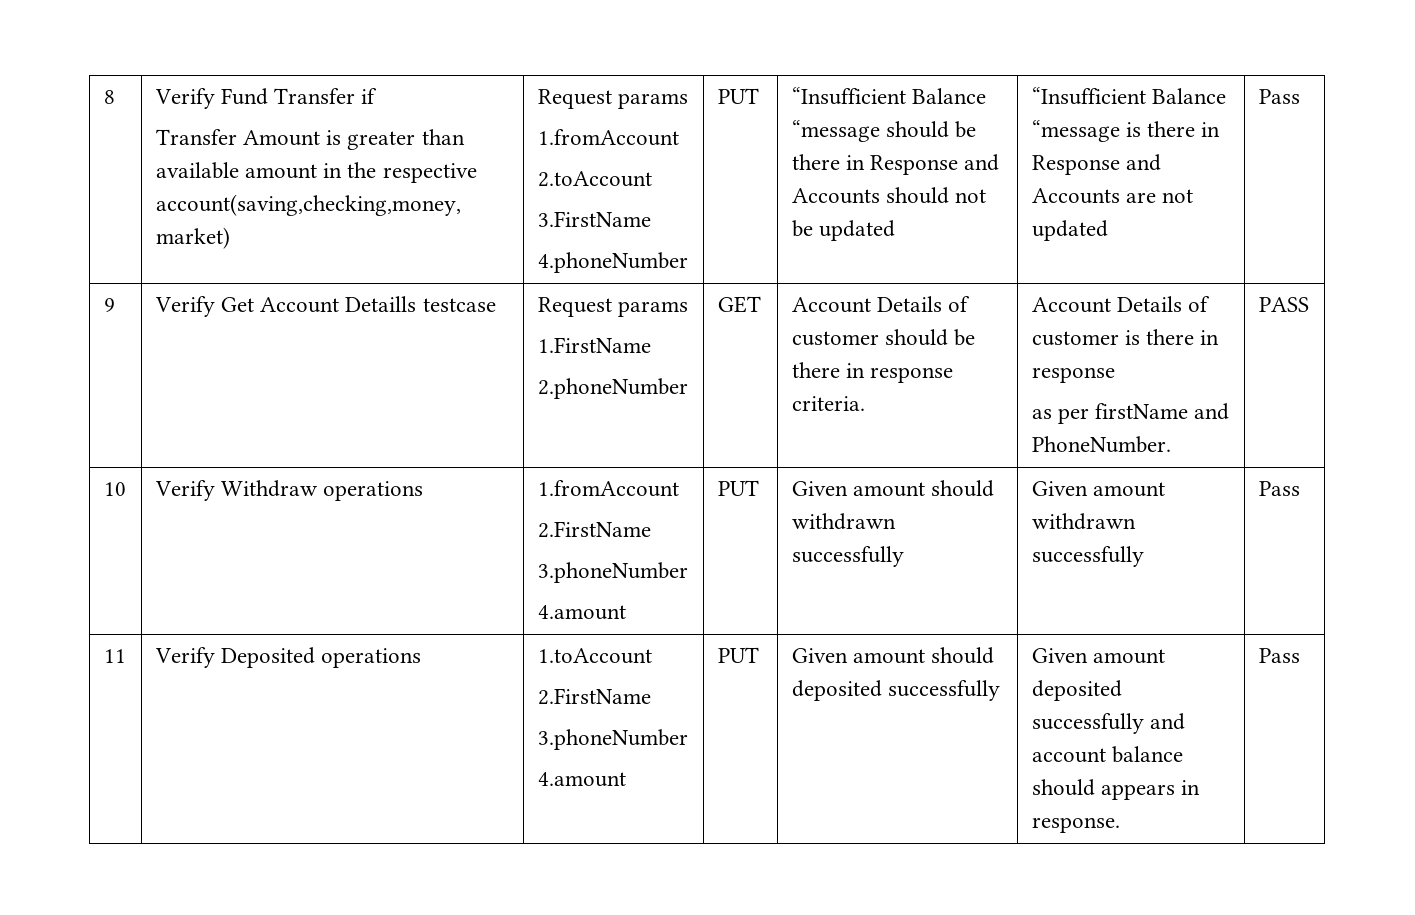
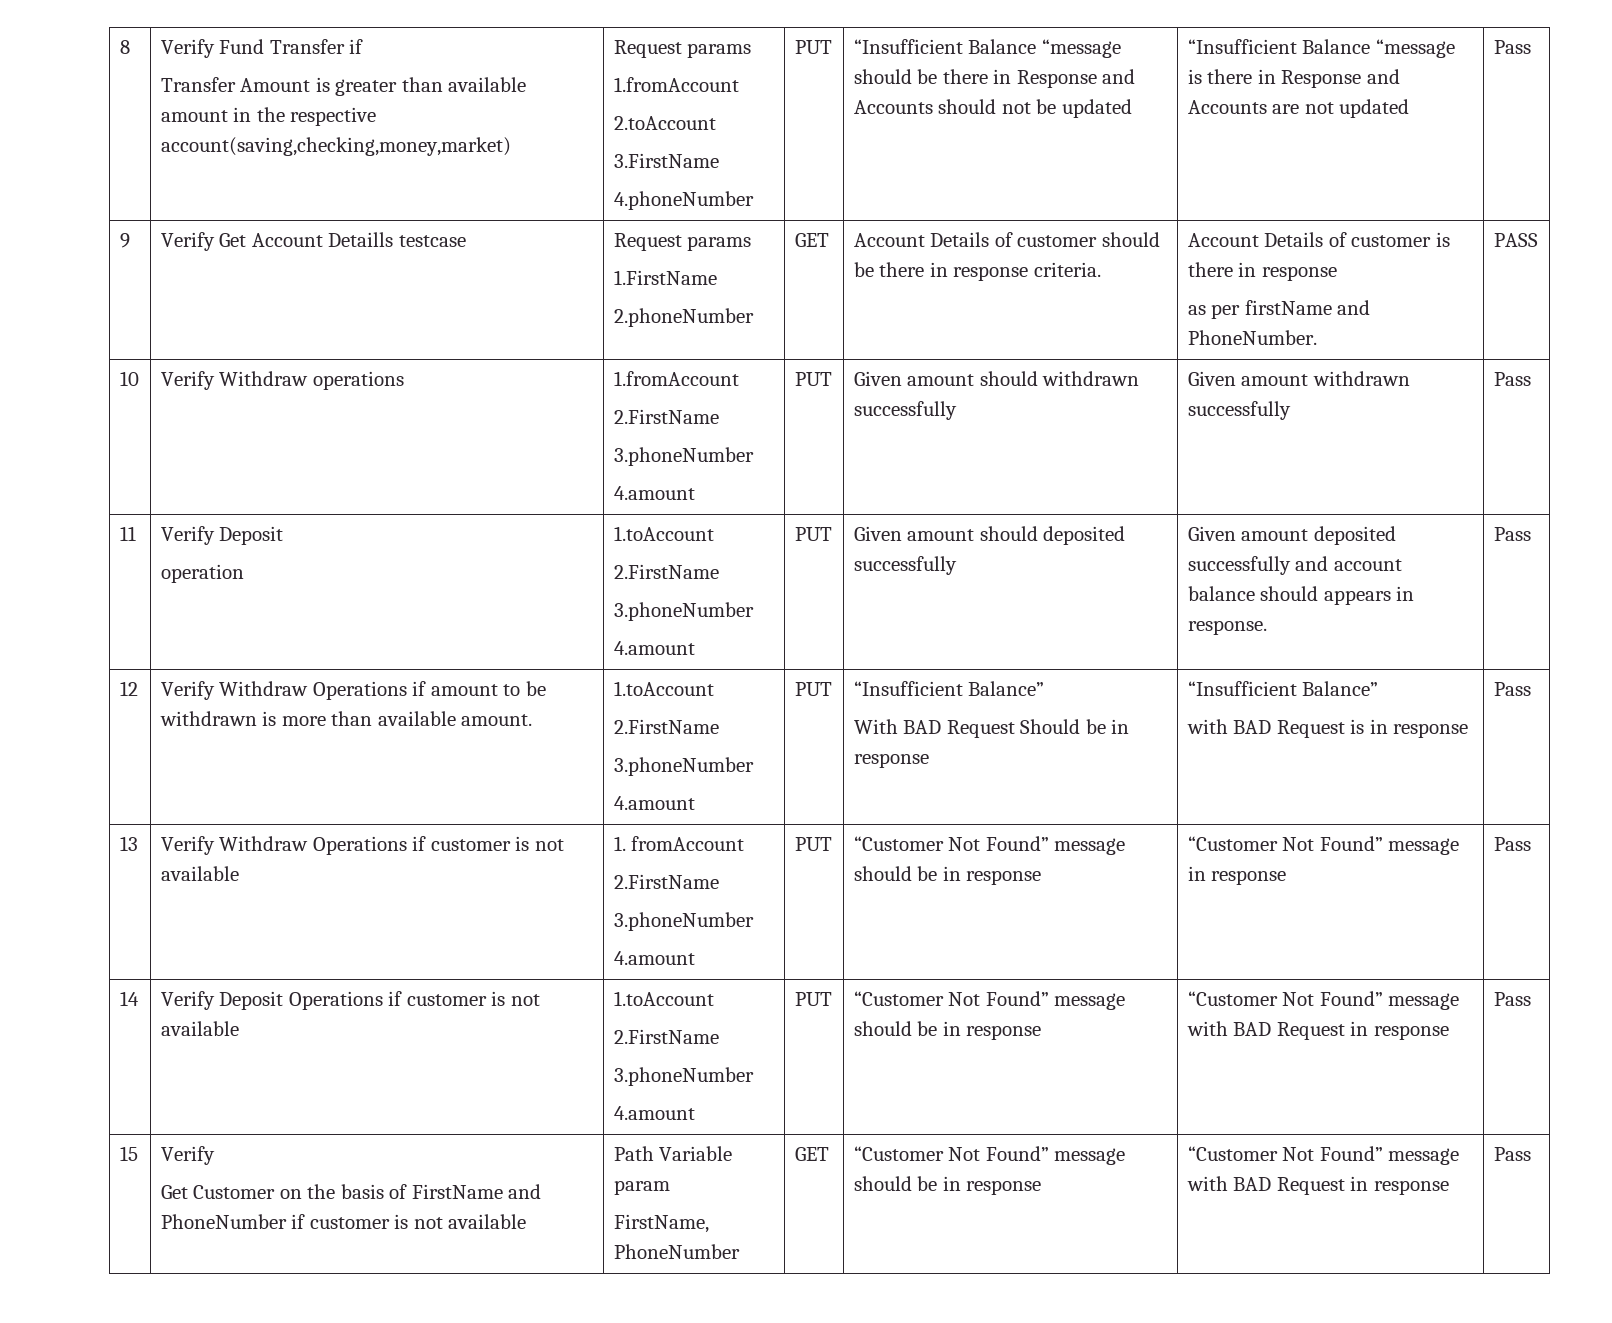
- 11 | Verify Deposited operations | 1.toAccount
+ 11 | Verify Deposit
+ operation | 1.toAccount
+ 12 | Verify Withdraw Operations if amount to be withdrawn is more than available amount. | 1.toAccount
+ 2.FirstName
+ 3.phoneNumber
+ 4.amount | PUT | “Insufficient Balance”
+ With BAD Request Should be in response | “Insufficient Balance”
+ with BAD Request is in response | Pass
+ 13 | Verify Withdraw Operations if customer is not available | 1. fromAccount
+ 2.FirstName
+ 3.phoneNumber
+ 4.amount | PUT | “Customer Not Found” message should be in response | “Customer Not Found” message in response | Pass
+ 14 | Verify Deposit Operations if customer is not available | 1.toAccount
+ 2.FirstName
+ 3.phoneNumber
+ 4.amount | PUT | “Customer Not Found” message should be in response | “Customer Not Found” message with BAD Request in response | Pass
+ 15 | Verify
+ Get Customer on the basis of FirstName and PhoneNumber if customer is not available | Path Variable param
+ FirstName, PhoneNumber | GET | “Customer Not Found” message should be in response | “Customer Not Found” message with BAD Request in response | Pass

